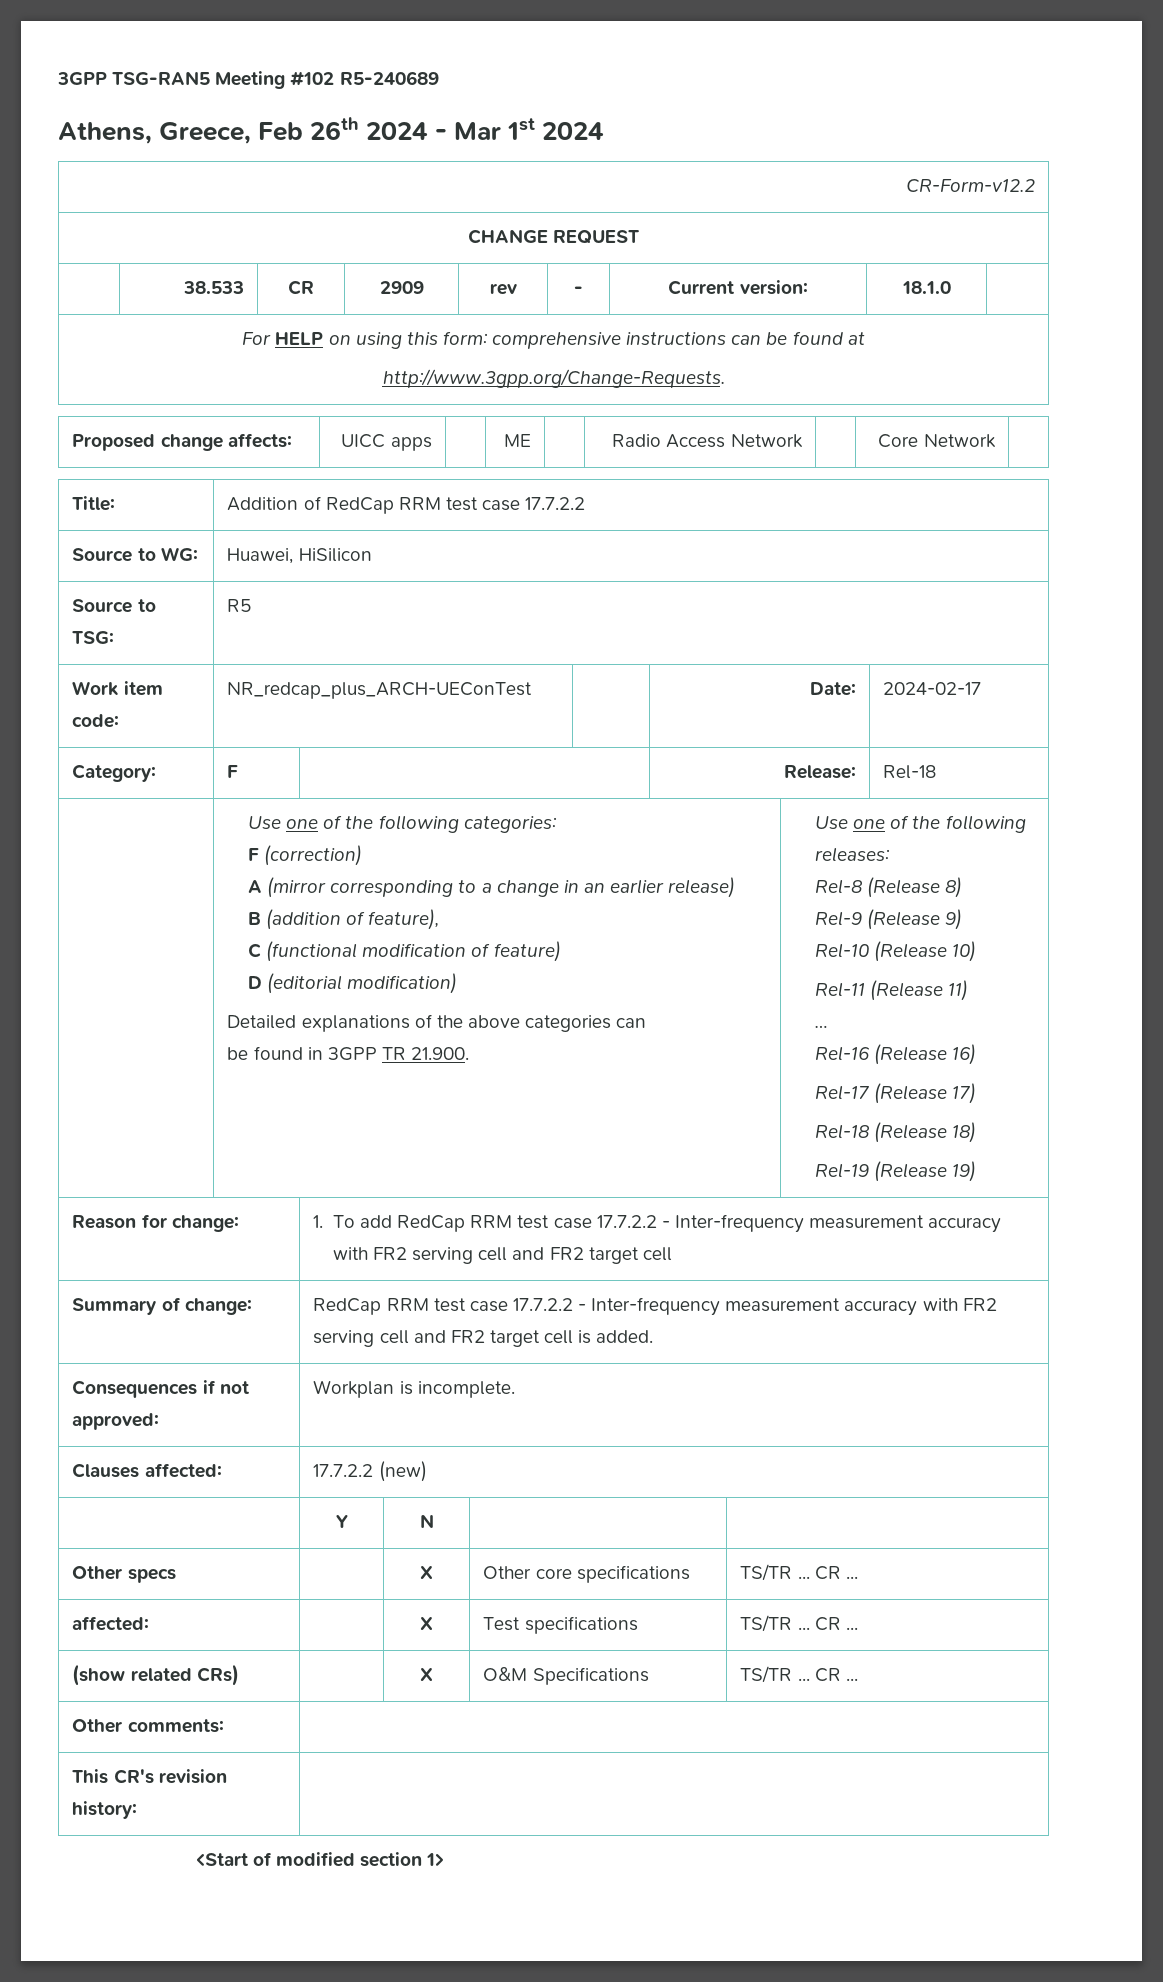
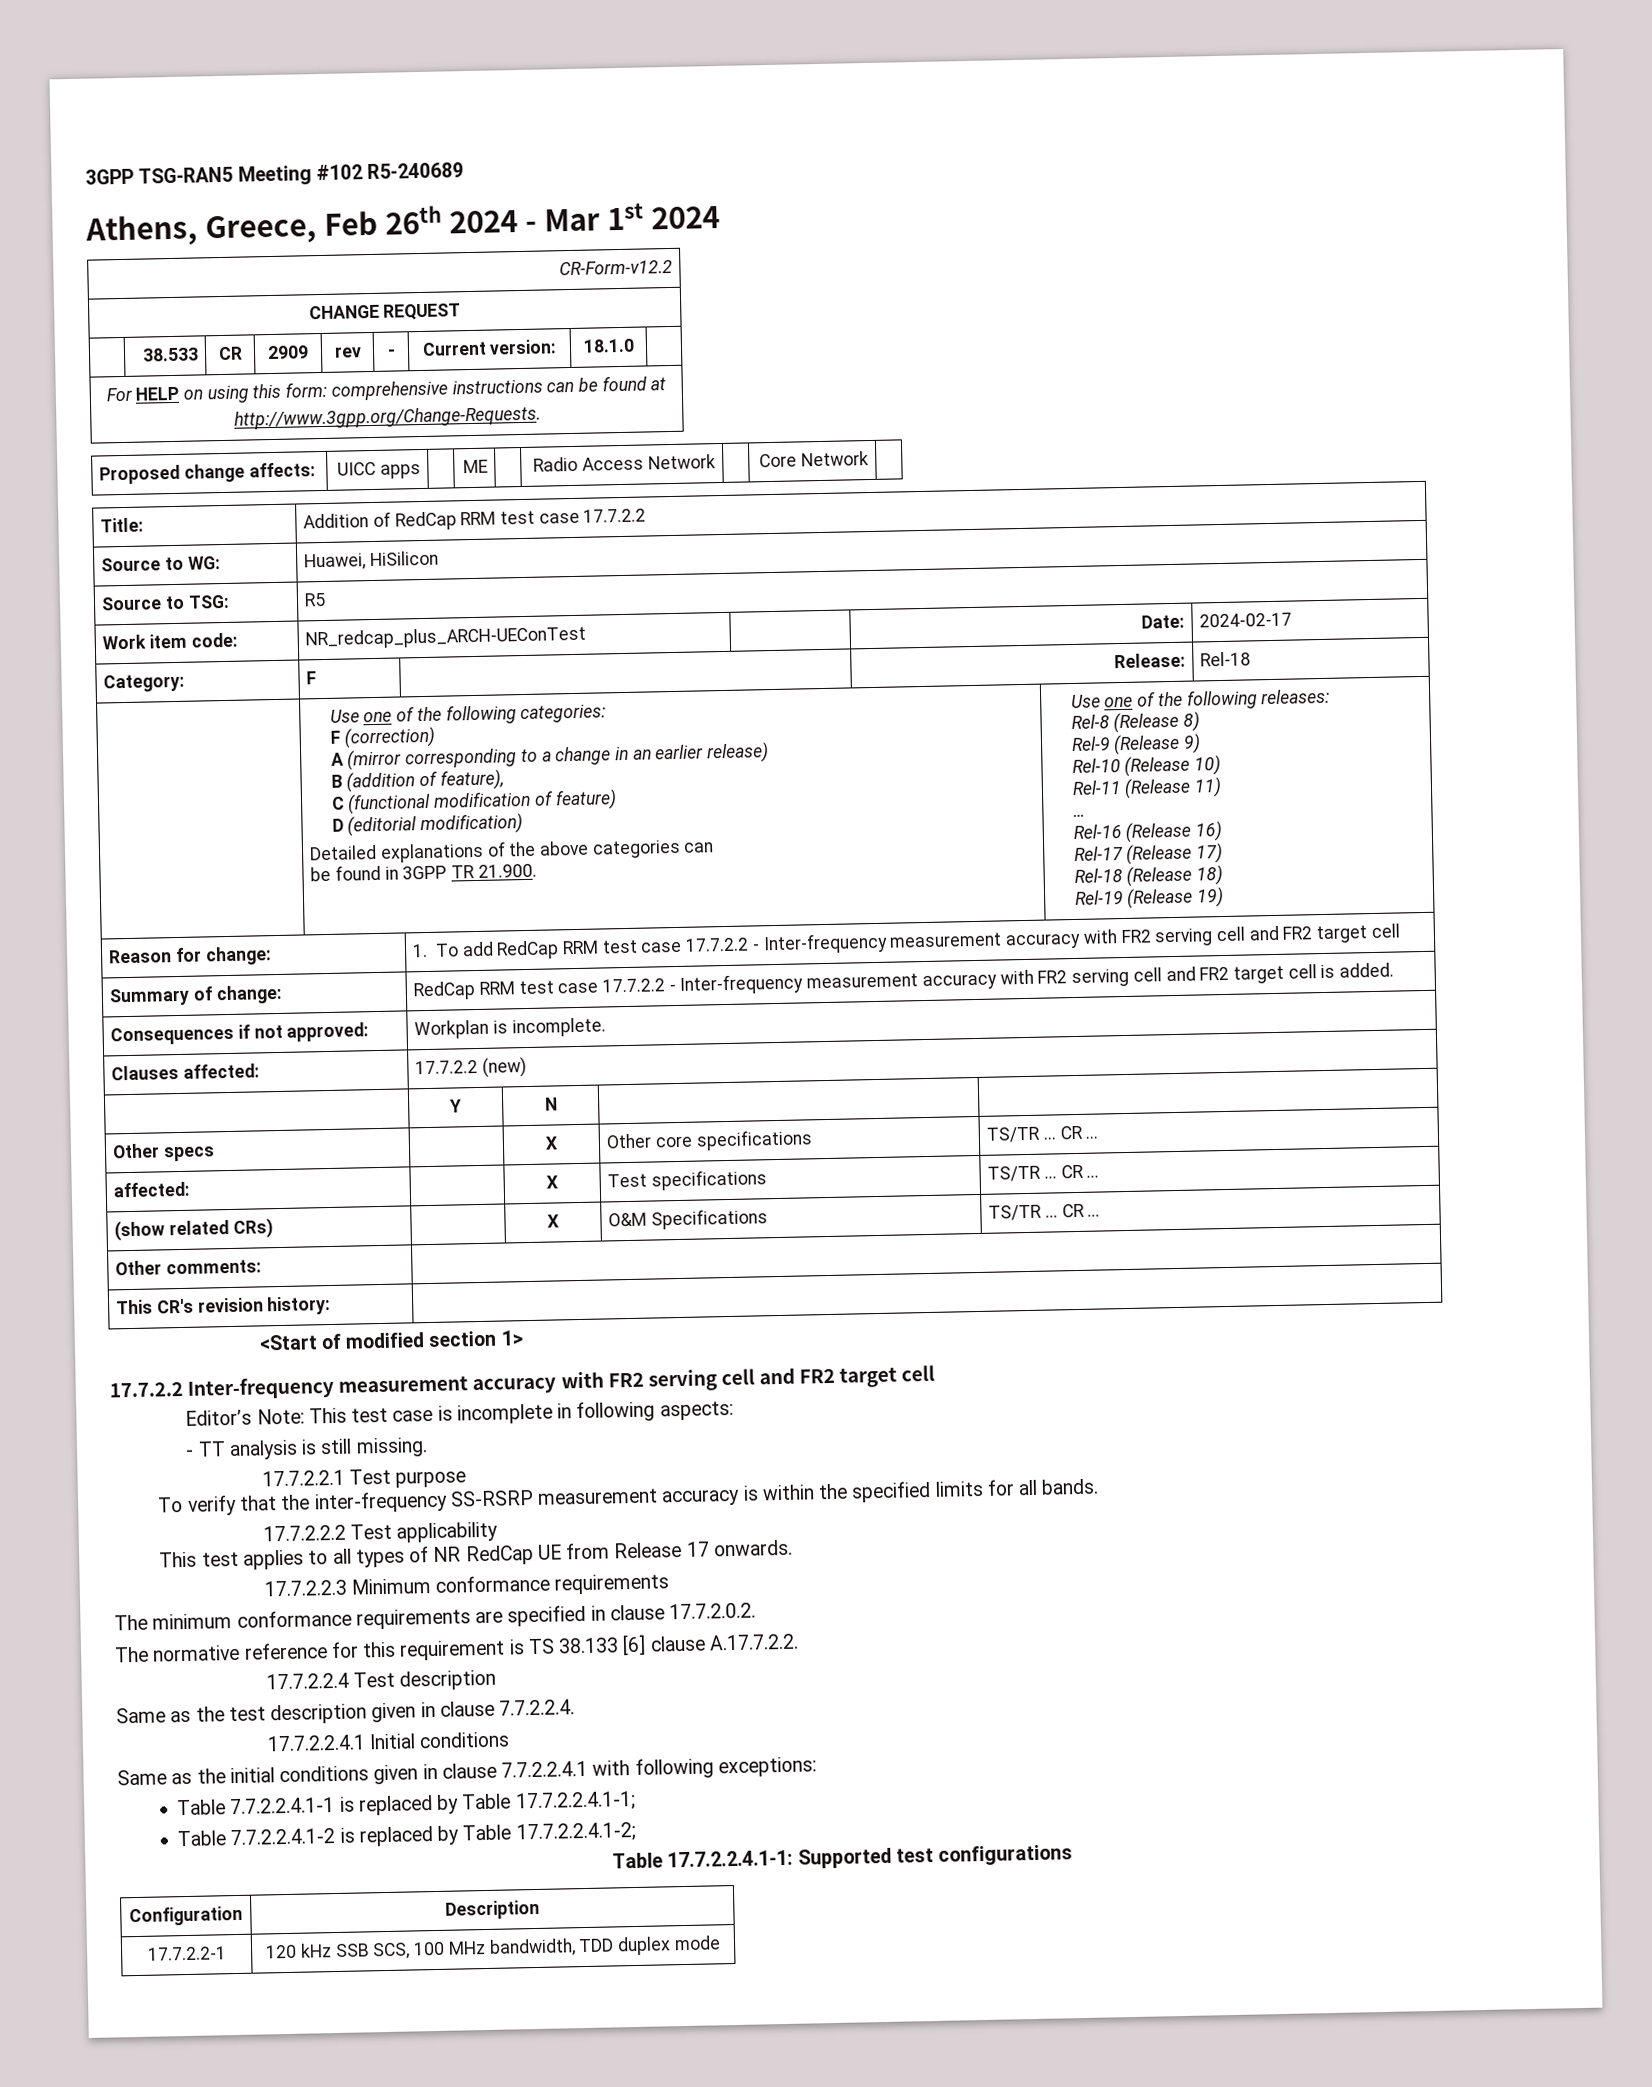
+ 17.7.2.2 Inter-frequency measurement accuracy with FR2 serving cell and FR2 target cell
+ Editor’s Note: This test case is incomplete in following aspects:
+ - TT analysis is still missing.
+ 17.7.2.2.1 Test purpose
+ To verify that the inter-frequency SS-RSRP measurement accuracy is within the specified limits for all bands.
+ 17.7.2.2.2 Test applicability
+ This test applies to all types of NR RedCap UE from Release 17 onwards.
+ 17.7.2.2.3 Minimum conformance requirements
+ The minimum conformance requirements are specified in clause 17.7.2.0.2.
+ The normative reference for this requirement is TS 38.133 [6] clause A.17.7.2.2.
+ 17.7.2.2.4 Test description
+ Same as the test description given in clause 7.7.2.2.4.
+ 17.7.2.2.4.1 Initial conditions
+ Same as the initial conditions given in clause 7.7.2.2.4.1 with following exceptions:
+ Table 7.7.2.2.4.1-1 is replaced by Table 17.7.2.2.4.1-1;
+ Table 7.7.2.2.4.1-2 is replaced by Table 17.7.2.2.4.1-2;
+ Table 17.7.2.2.4.1-1: Supported test configurations
+ Configuration | Description
+ 17.7.2.2-1 | 120 kHz SSB SCS, 100 MHz bandwidth, TDD duplex mode

